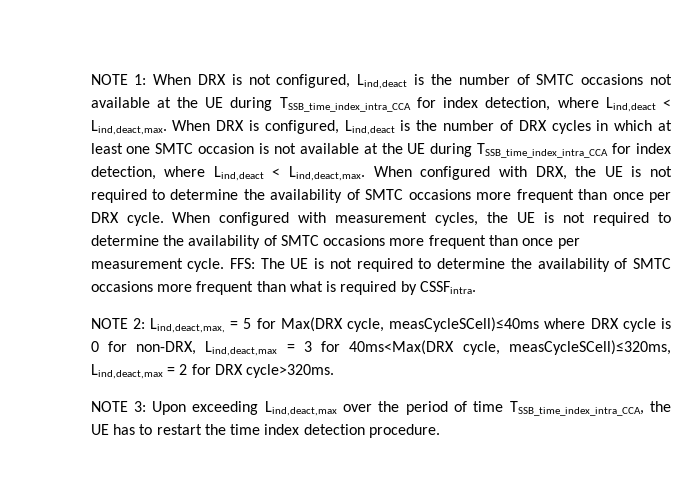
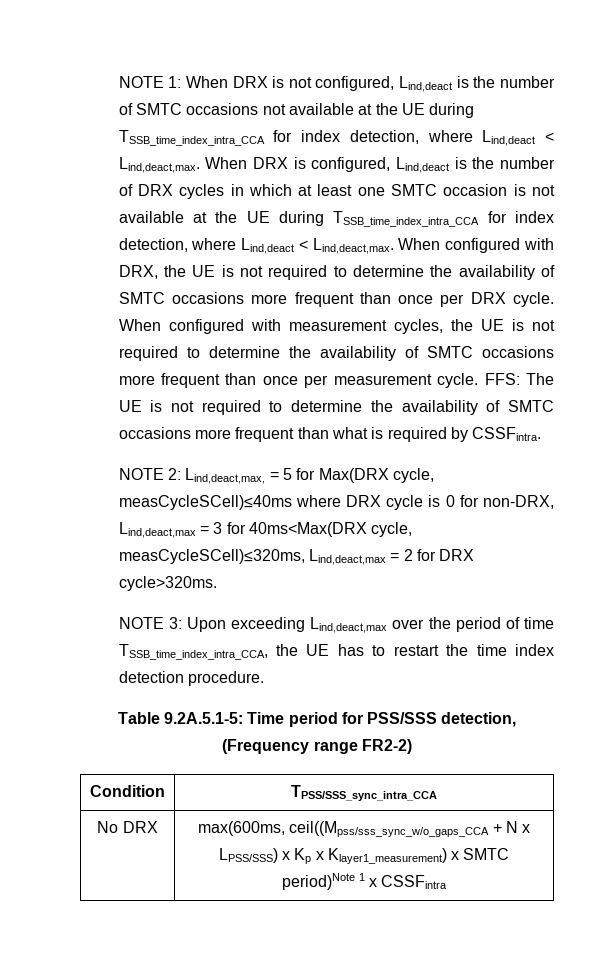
+ Table 9.2A.5.1-5: Time period for PSS/SSS detection, (Frequency range FR2-2)
+ Condition | TPSS/SSS_sync_intra_CCA
+ No DRX | max(600ms, ceil((Mpss/sss_sync_w/o_gaps_CCA + N x LPSS/SSS) x Kp x Klayer1_measurement) x SMTC period)Note 1 x CSSFintra

